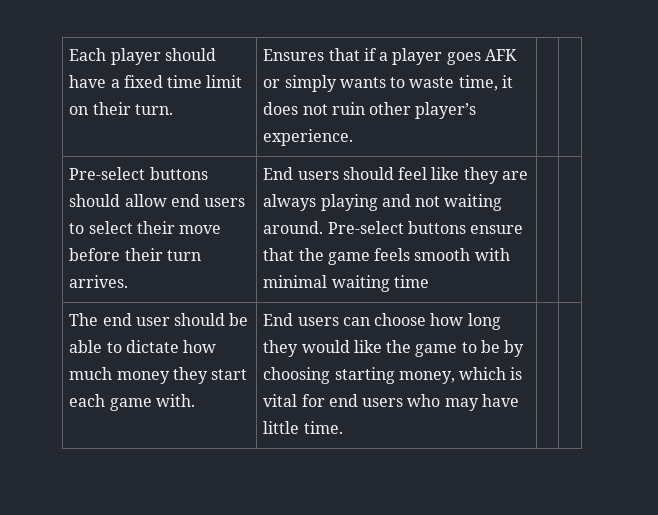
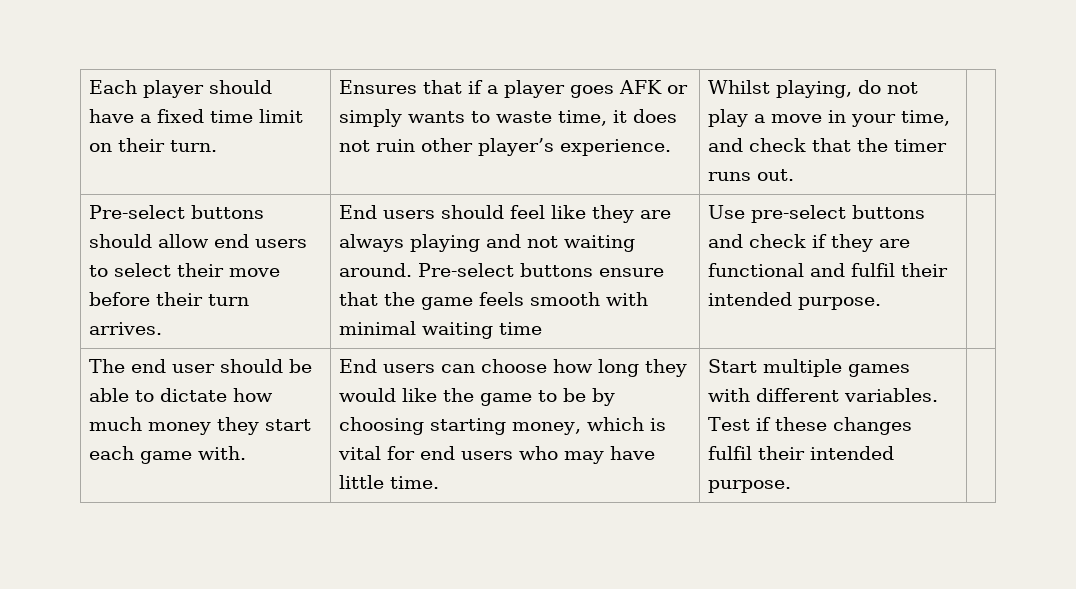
+ Whilst playing, do not play a move in your time, and check that the timer runs out.
+ Use pre-select buttons and check if they are functional and fulfil their intended purpose.
+ Start multiple games with different variables. Test if these changes fulfil their intended purpose.

